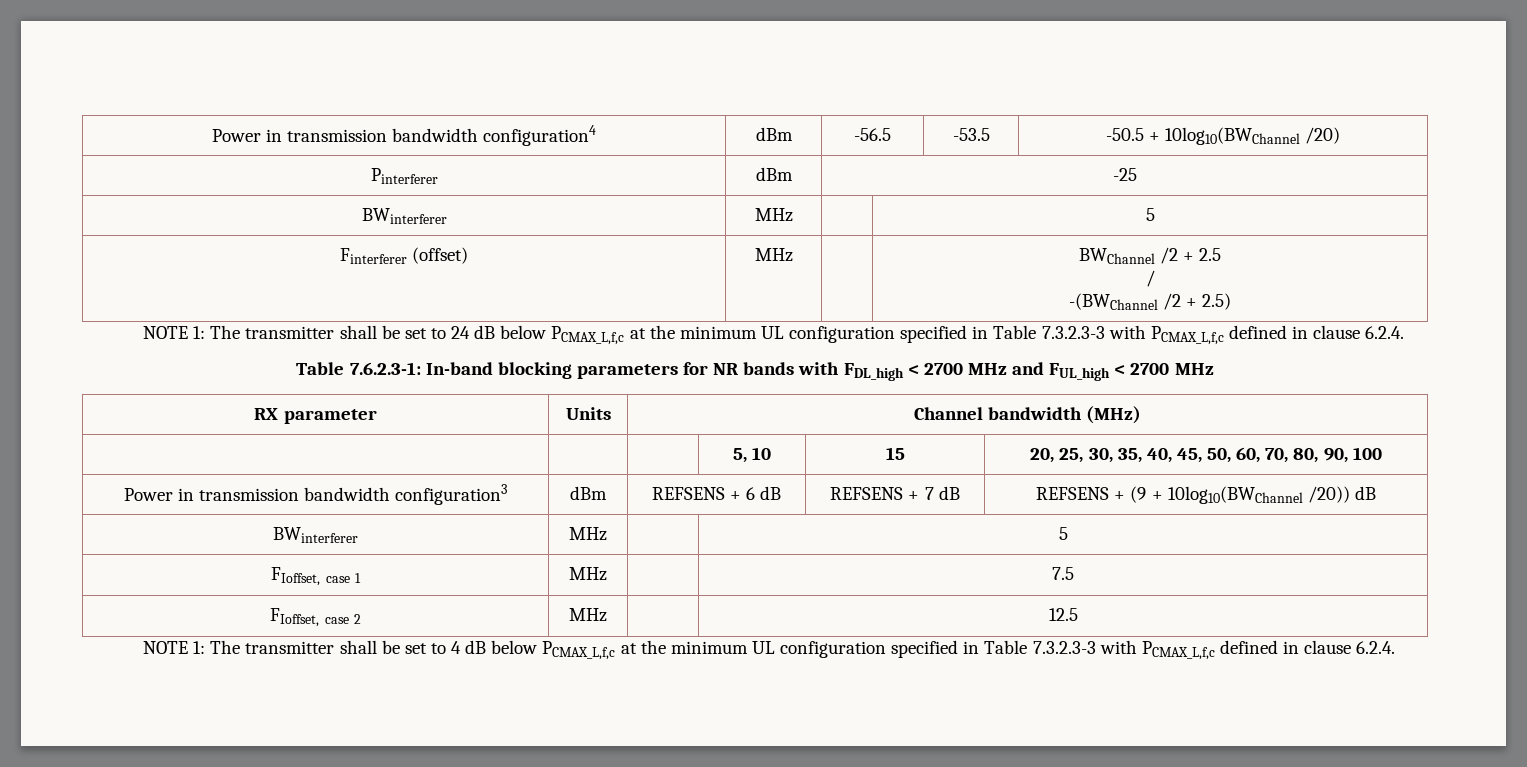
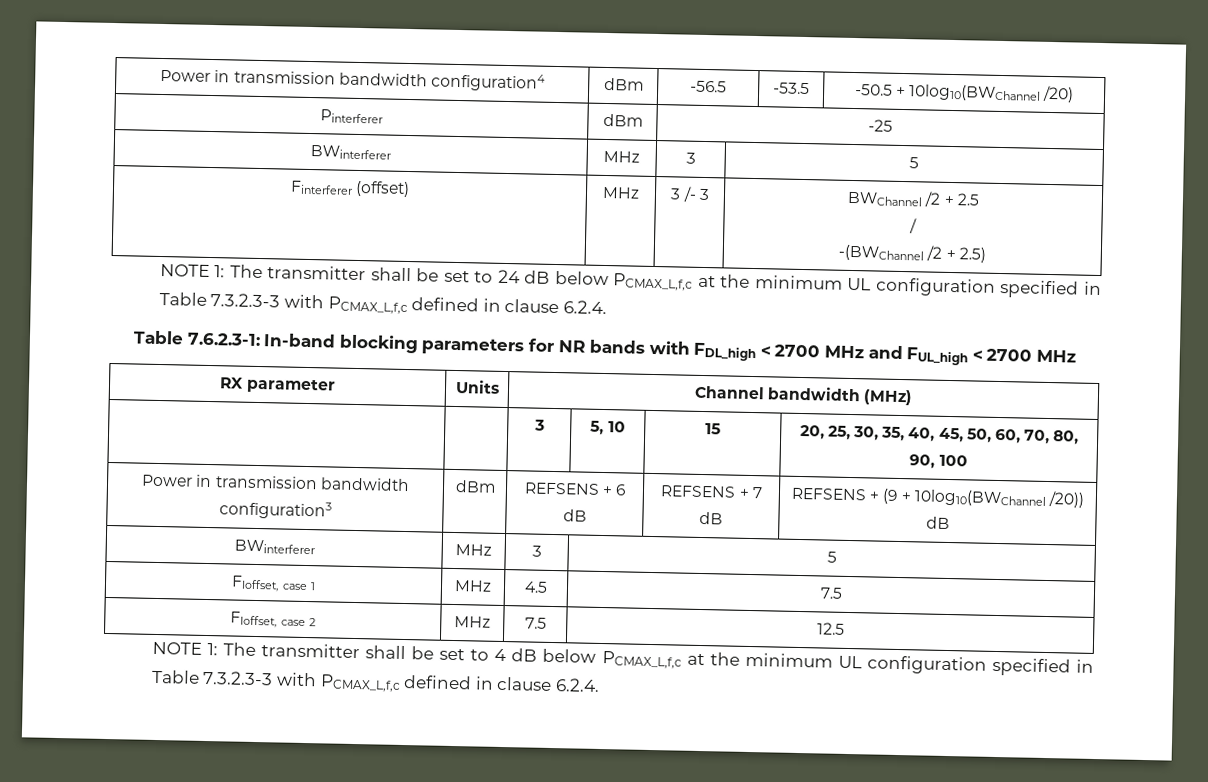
  Pinterferer | dBm | -25
- BWinterferer | MHz | | 5
+ BWinterferer | MHz | 3 | 5
- Finterferer (offset) | MHz | | BWChannel /2 + 2.5
+ Finterferer (offset) | MHz | 3 /- 3 | BWChannel /2 + 2.5
- | | | 5, 10 | 15 | 20, 25, 30, 35, 40, 45, 50, 60, 70, 80, 90, 100
+ | | 3 | 5, 10 | 15 | 20, 25, 30, 35, 40, 45, 50, 60, 70, 80, 90, 100
  Power in transmission bandwidth configuration3 | dBm | REFSENS + 6 dB | REFSENS + 7 dB | REFSENS + (9 + 10log10(BWChannel /20)) dB
- BWinterferer | MHz | | 5
+ BWinterferer | MHz | 3 | 5
- FIoffset, case 1 | MHz | | 7.5
+ FIoffset, case 1 | MHz | 4.5 | 7.5
- FIoffset, case 2 | MHz | | 12.5
+ FIoffset, case 2 | MHz | 7.5 | 12.5

